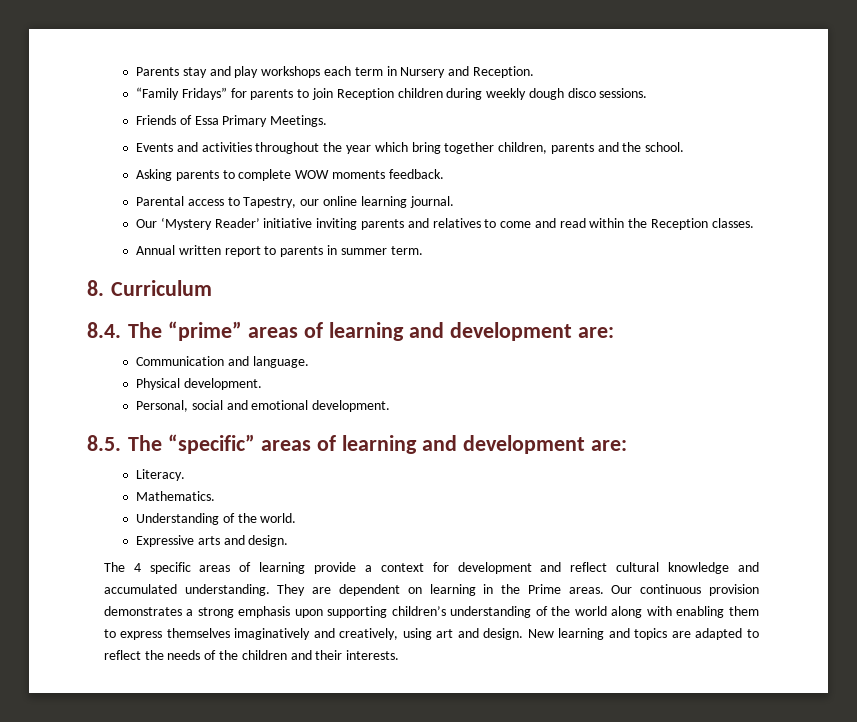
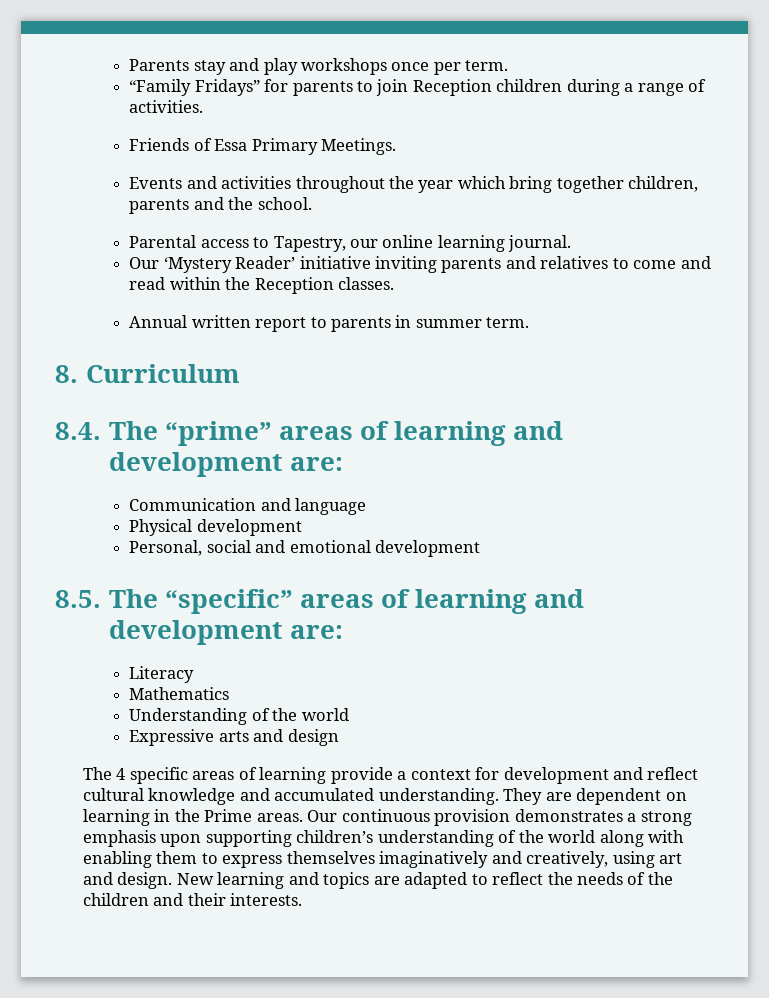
- Parents stay and play workshops each term in Nursery and Reception.
+ Parents stay and play workshops once per term.
- “Family Fridays” for parents to join Reception children during weekly dough disco sessions.
+ “Family Fridays” for parents to join Reception children during a range of activities.
- Asking parents to complete WOW moments feedback.
- Communication and language.
+ Communication and language
- Physical development.
+ Physical development
- Personal, social and emotional development.
+ Personal, social and emotional development
- Literacy.
- Mathematics.
+ Literacy
+ Mathematics
- Understanding of the world.
+ Understanding of the world
- Expressive arts and design.
+ Expressive arts and design

